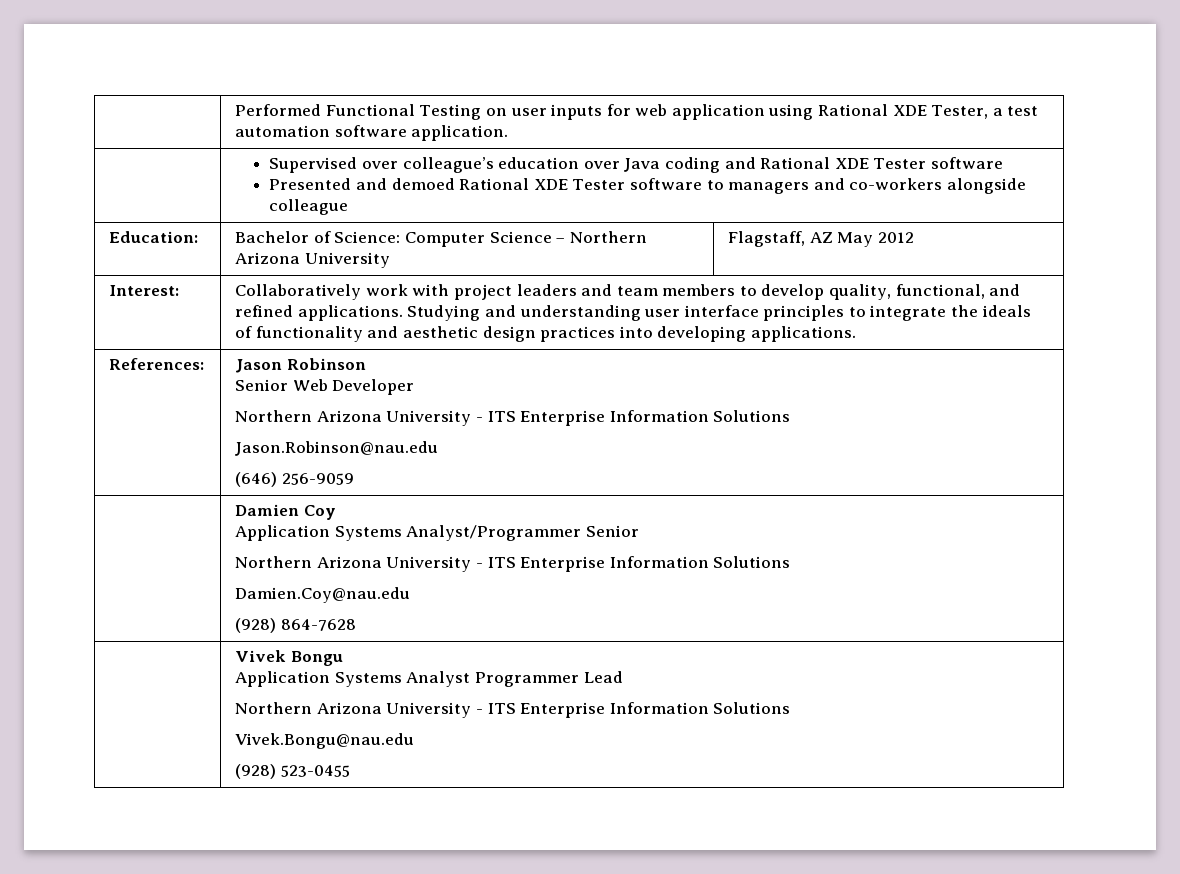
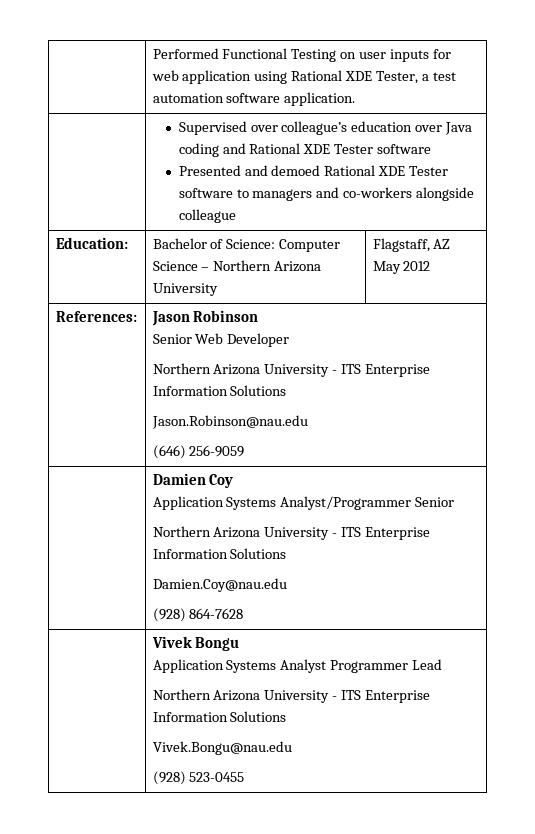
- Interest: | Collaboratively work with project leaders and team members to develop quality, functional, and refined applications. Studying and understanding user interface principles to integrate the ideals of functionality and aesthetic design practices into developing applications.

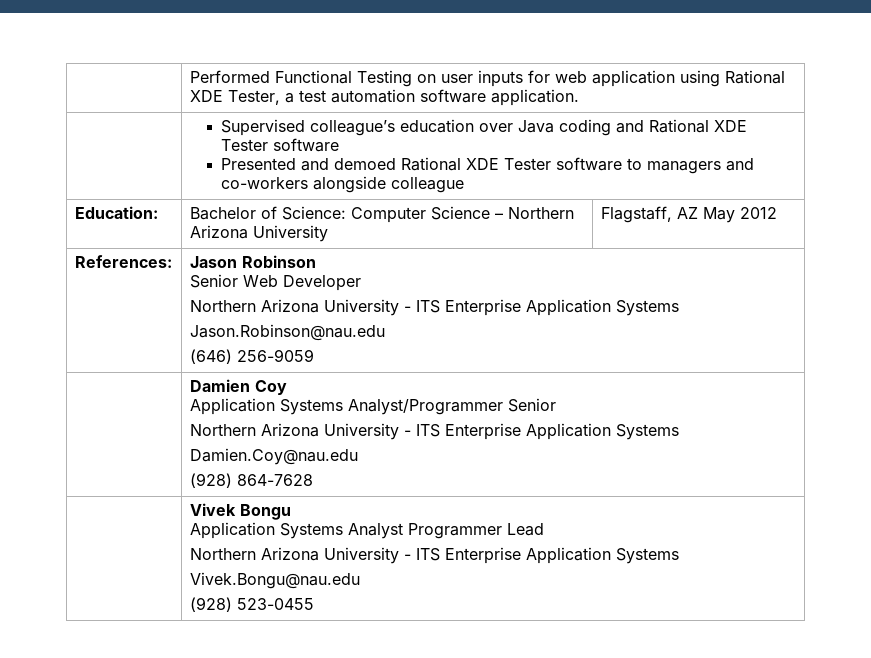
- | Supervised over colleague’s education over Java coding and Rational XDE Tester software
+ | Supervised colleague’s education over Java coding and Rational XDE Tester software
  References: | Jason Robinson
  Senior Web Developer
- Northern Arizona University - ITS Enterprise Information Solutions
+ Northern Arizona University - ITS Enterprise Application Systems
  | Damien Coy
  Application Systems Analyst/Programmer Senior
- Northern Arizona University - ITS Enterprise Information Solutions
+ Northern Arizona University - ITS Enterprise Application Systems
  | Vivek Bongu
  Application Systems Analyst Programmer Lead
- Northern Arizona University - ITS Enterprise Information Solutions
+ Northern Arizona University - ITS Enterprise Application Systems

